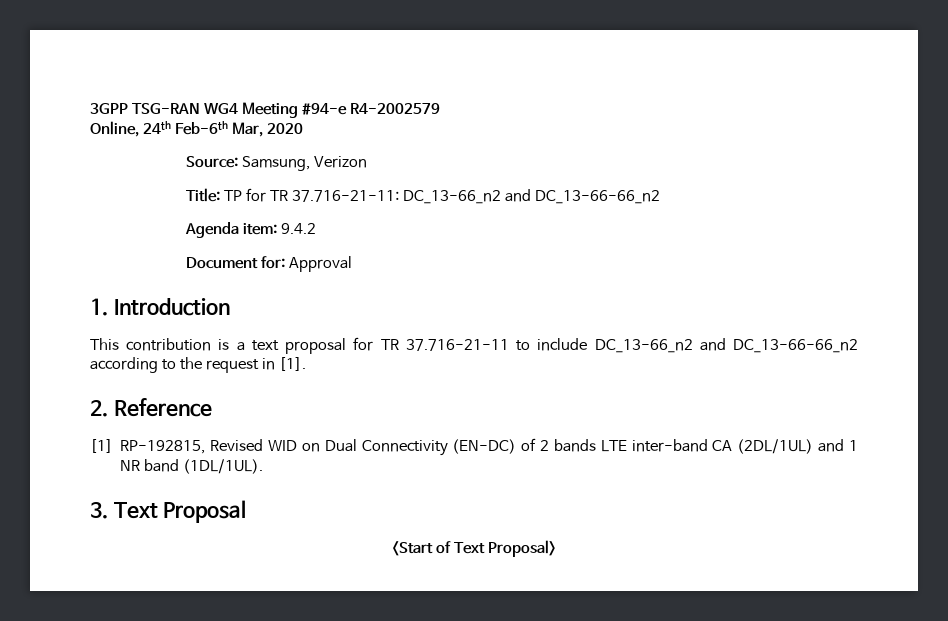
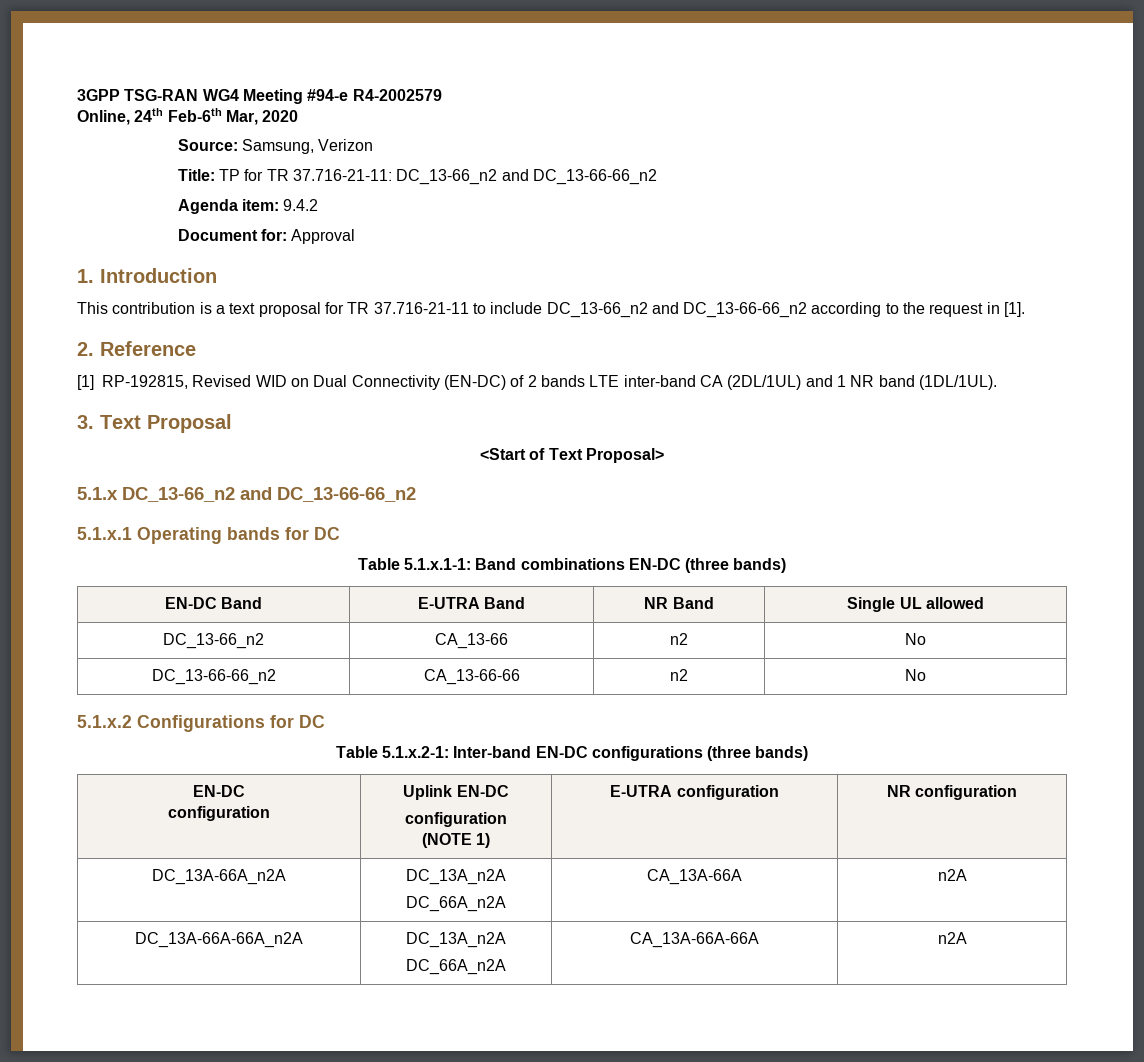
+ 5.1.x DC_13-66_n2 and DC_13-66-66_n2
+ 5.1.x.1 Operating bands for DC
+ Table 5.1.x.1-1: Band combinations EN-DC (three bands)
+ EN-DC Band | E-UTRA Band | NR Band | Single UL allowed
+ DC_13-66_n2 | CA_13-66 | n2 | No
+ DC_13-66-66_n2 | CA_13-66-66 | n2 | No
+ 5.1.x.2 Configurations for DC
+ Table 5.1.x.2-1: Inter-band EN-DC configurations (three bands)
+ EN-DC
+ configuration | Uplink EN-DC
+ configuration
+ (NOTE 1) | E-UTRA configuration | NR configuration
+ DC_13A-66A_n2A | DC_13A_n2A
+ DC_66A_n2A | CA_13A-66A | n2A
+ DC_13A-66A-66A_n2A | DC_13A_n2A
+ DC_66A_n2A | CA_13A-66A-66A | n2A

